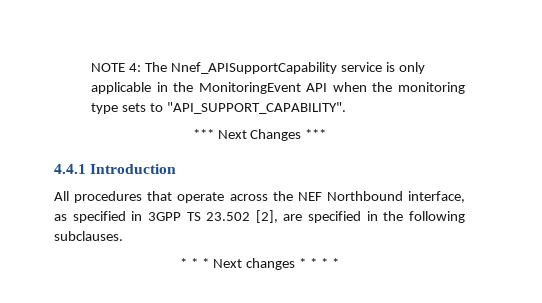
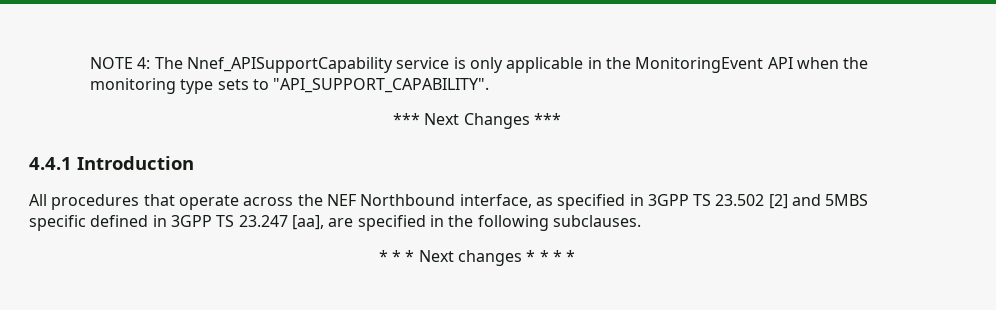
- All procedures that operate across the NEF Northbound interface, as specified in 3GPP TS 23.502 [2], are specified in the following subclauses.
+ All procedures that operate across the NEF Northbound interface, as specified in 3GPP TS 23.502 [2] and 5MBS specific defined in 3GPP TS 23.247 [aa], are specified in the following subclauses.

